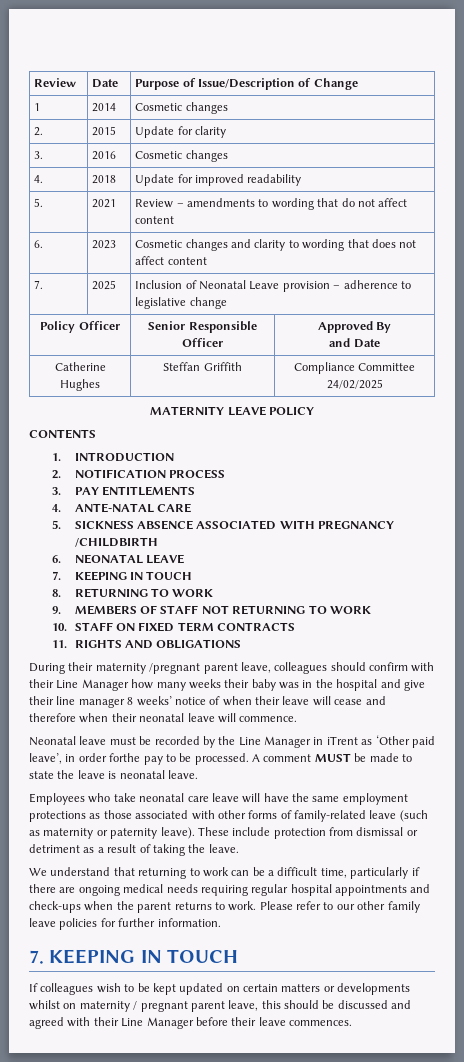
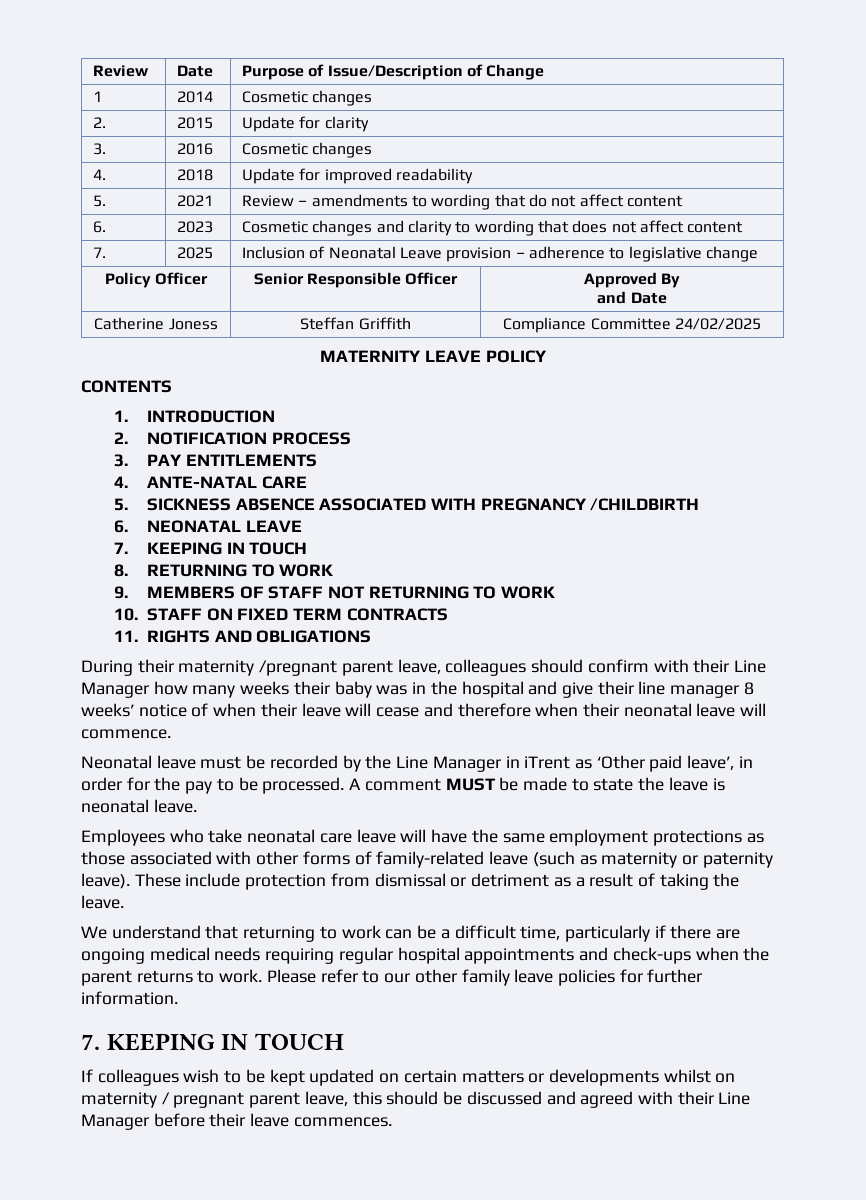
- Catherine Hughes | Steffan Griffith | Compliance Committee 24/02/2025
+ Catherine Joness | Steffan Griffith | Compliance Committee 24/02/2025
- Neonatal leave must be recorded by the Line Manager in iTrent as ‘Other paid leave’, in order forthe pay to be processed.
+ Neonatal leave must be recorded by the Line Manager in iTrent as ‘Other paid leave’, in order for the pay to be processed.

